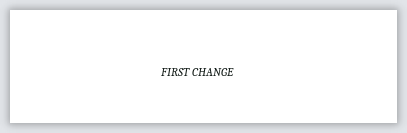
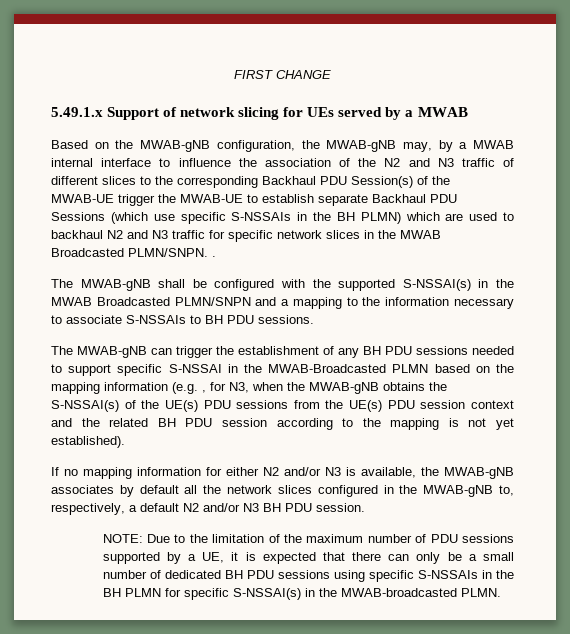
+ 5.49.1.x Support of network slicing for UEs served by a MWAB
+ Based on the MWAB-gNB configuration, the MWAB-gNB may, by a MWAB internal interface to influence the association of the N2 and N3 traffic of different slices to the corresponding Backhaul PDU Session(s) of the MWAB-UE trigger the MWAB-UE to establish separate Backhaul PDU Sessions (which use specific S-NSSAIs in the BH PLMN) which are used to backhaul N2 and N3 traffic for specific network slices in the MWAB Broadcasted PLMN/SNPN. .
+ The MWAB-gNB shall be configured with the supported S-NSSAI(s) in the MWAB Broadcasted PLMN/SNPN and a mapping to the information necessary to associate S-NSSAIs to BH PDU sessions.
+ The MWAB-gNB can trigger the establishment of any BH PDU sessions needed to support specific S-NSSAI in the MWAB-Broadcasted PLMN based on the mapping information (e.g. , for N3, when the MWAB-gNB obtains the S-NSSAI(s) of the UE(s) PDU sessions from the UE(s) PDU session context and the related BH PDU session according to the mapping is not yet established).
+ If no mapping information for either N2 and/or N3 is available, the MWAB-gNB associates by default all the network slices configured in the MWAB-gNB to, respectively, a default N2 and/or N3 BH PDU session.
+ NOTE: Due to the limitation of the maximum number of PDU sessions supported by a UE, it is expected that there can only be a small number of dedicated BH PDU sessions using specific S-NSSAIs in the BH PLMN for specific S-NSSAI(s) in the MWAB-broadcasted PLMN.

